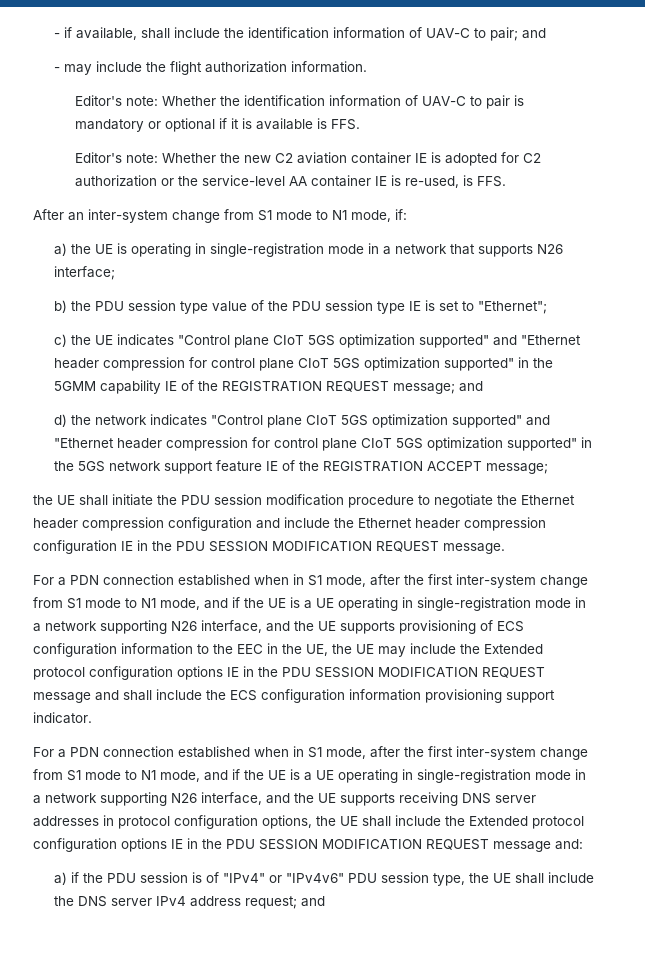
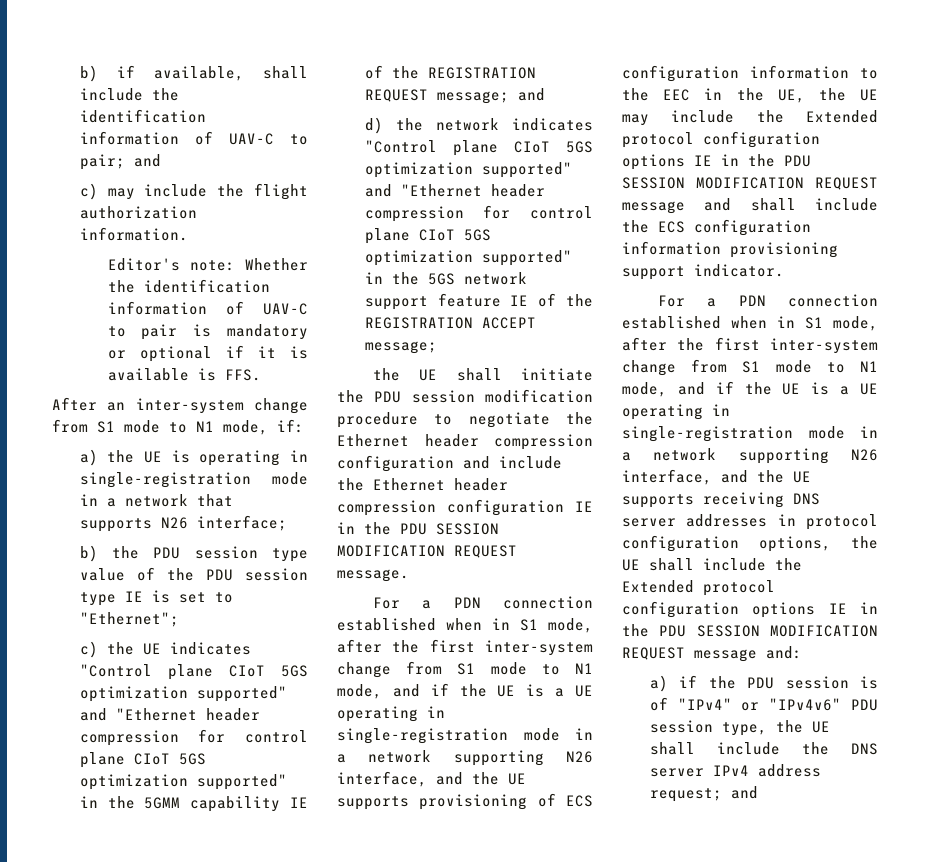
- - if available, shall include the identification information of UAV-C to pair; and
+ b) if available, shall include the identification information of UAV-C to pair; and
- - may include the flight authorization information.
+ c) may include the flight authorization information.
- Editor's note: Whether the new C2 aviation container IE is adopted for C2 authorization or the service-level AA container IE is re-used, is FFS.

